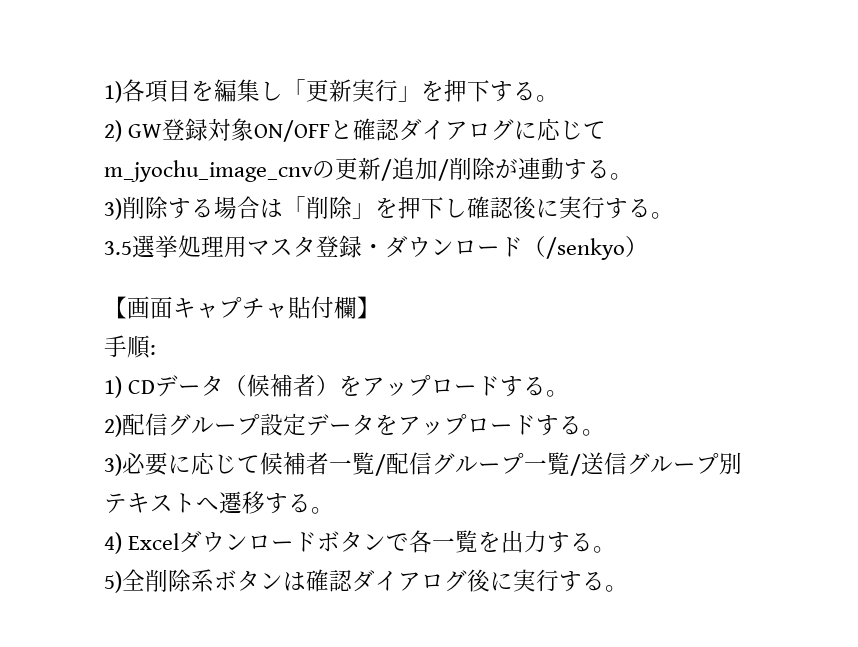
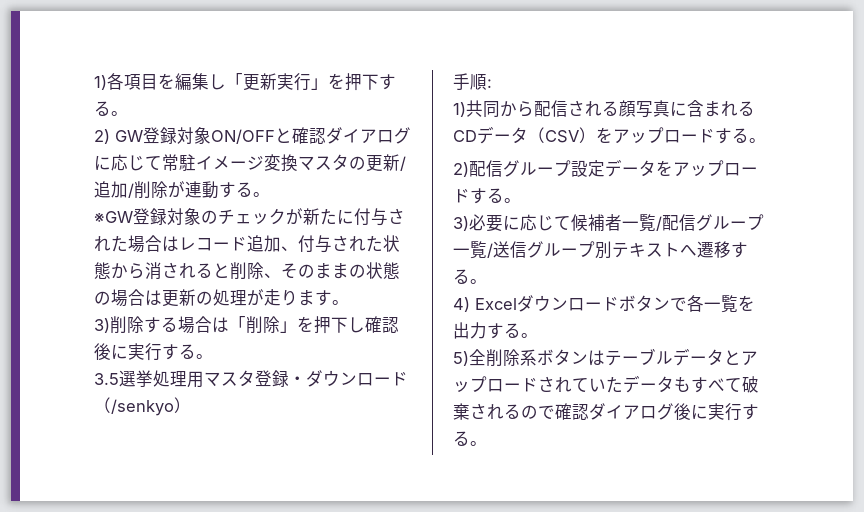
- 2) GW登録対象ON/OFFと確認ダイアログに応じてm_jyochu_image_cnvの更新/追加/削除が連動する。
+ 2) GW登録対象ON/OFFと確認ダイアログに応じて常駐イメージ変換マスタの更新/追加/削除が連動する。
+ ※GW登録対象のチェックが新たに付与された場合はレコード追加、付与された状態から消されると削除、そのままの状態の場合は更新の処理が走ります。
- 【画面キャプチャ貼付欄】
  手順:
- 1) CDデータ（候補者）をアップロードする。
+ 1)共同から配信される顔写真に含まれるCDデータ（CSV）をアップロードする。
- 5)全削除系ボタンは確認ダイアログ後に実行する。
+ 5)全削除系ボタンはテーブルデータとアップロードされていたデータもすべて破棄されるので確認ダイアログ後に実行する。

